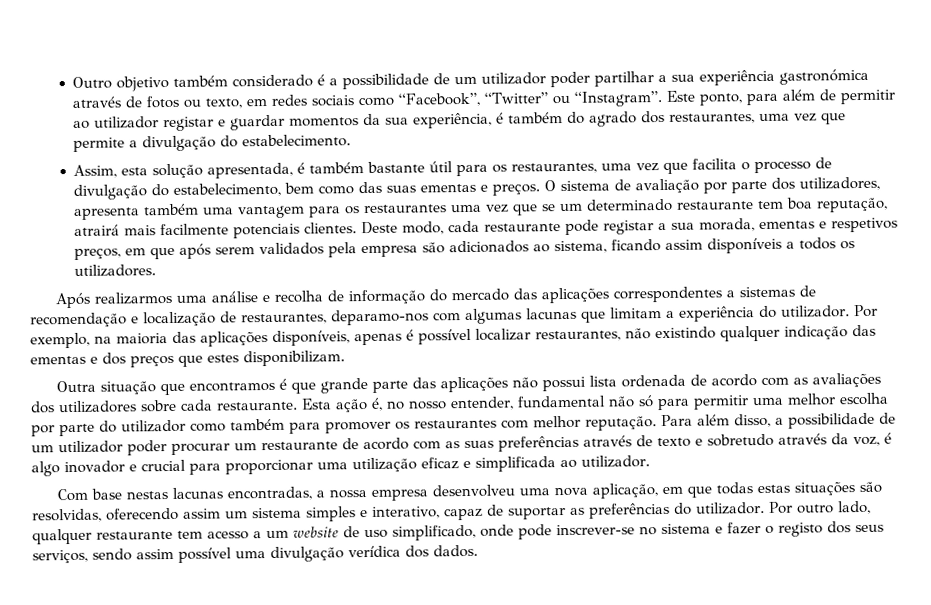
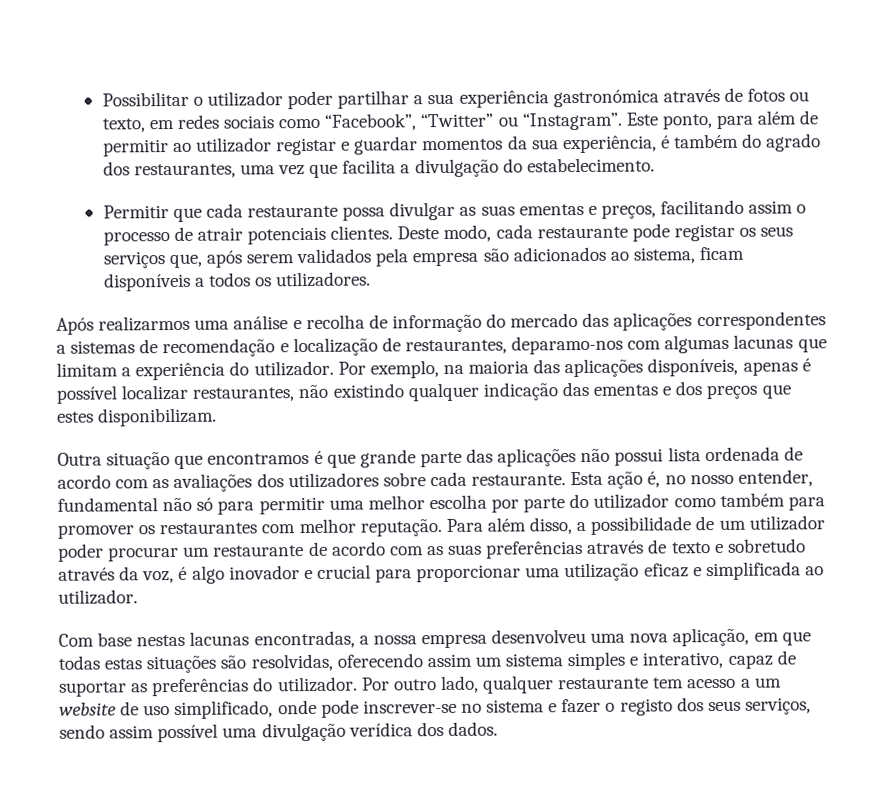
- Outro objetivo também considerado é a possibilidade de um utilizador poder partilhar a sua experiência gastronómica através de fotos ou texto, em redes sociais como “Facebook”, “Twitter” ou “Instagram”.
+ Possibilitar o utilizador poder partilhar a sua experiência gastronómica através de fotos ou texto, em redes sociais como “Facebook”, “Twitter” ou “Instagram”.
- Este ponto, para além de permitir ao utilizador registar e guardar momentos da sua experiência, é também do agrado dos restaurantes, uma vez que permite a divulgação do estabelecimento.
+ Este ponto, para além de permitir ao utilizador registar e guardar momentos da sua experiência, é também do agrado dos restaurantes, uma vez que facilita a divulgação do estabelecimento.
- Assim, esta solução apresentada, é também bastante útil para os restaurantes, uma vez que facilita o processo de divulgação do estabelecimento, bem como das suas ementas e preços. O sistema de avaliação por parte dos utilizadores, apresenta também uma vantagem para os restaurantes uma vez que se um determinado restaurante tem boa reputação, atrairá mais facilmente potenciais clientes.
+ Permitir que cada restaurante possa divulgar as suas ementas e preços, facilitando assim o processo de atrair potenciais clientes.
- Deste modo, cada restaurante pode registar a sua morada, ementas e respetivos preços, em que após serem validados pela empresa são adicionados ao sistema, ficando assim disponíveis a todos os utilizadores.
+ Deste modo, cada restaurante pode registar os seus serviços que, após serem validados pela empresa são adicionados ao sistema, ficam disponíveis a todos os utilizadores.

